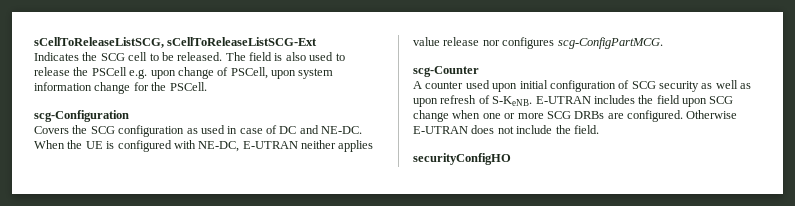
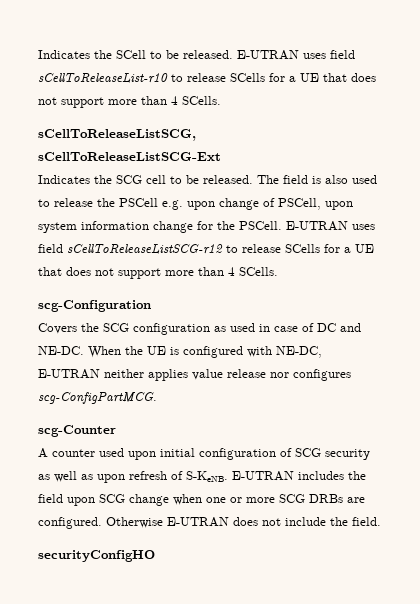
+ Indicates the SCell to be released. E-UTRAN uses field sCellToReleaseList-r10 to release SCells for a UE that does not support more than 4 SCells.
+ E-UTRAN uses field sCellToReleaseListSCG-r12 to release SCells for a UE that does not support more than 4 SCells.

